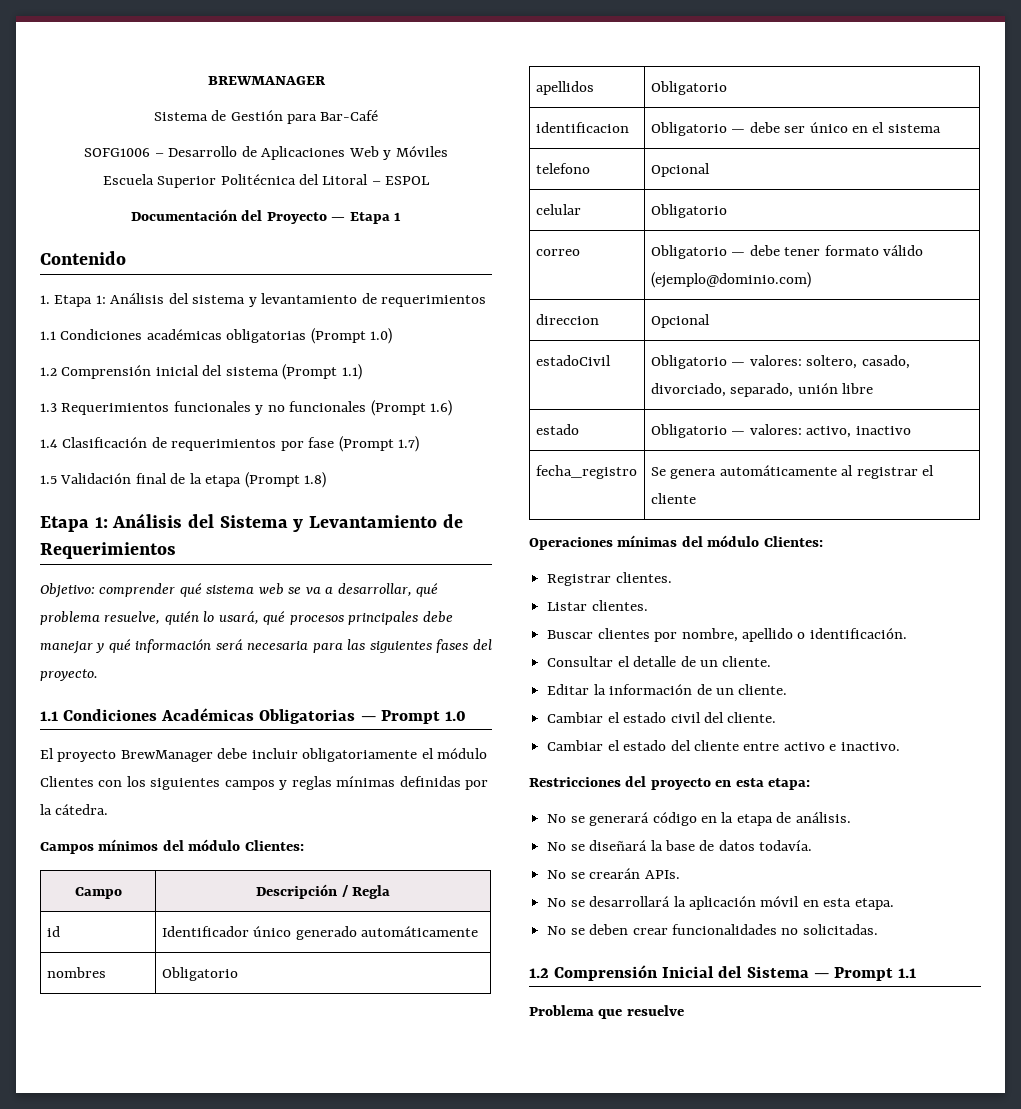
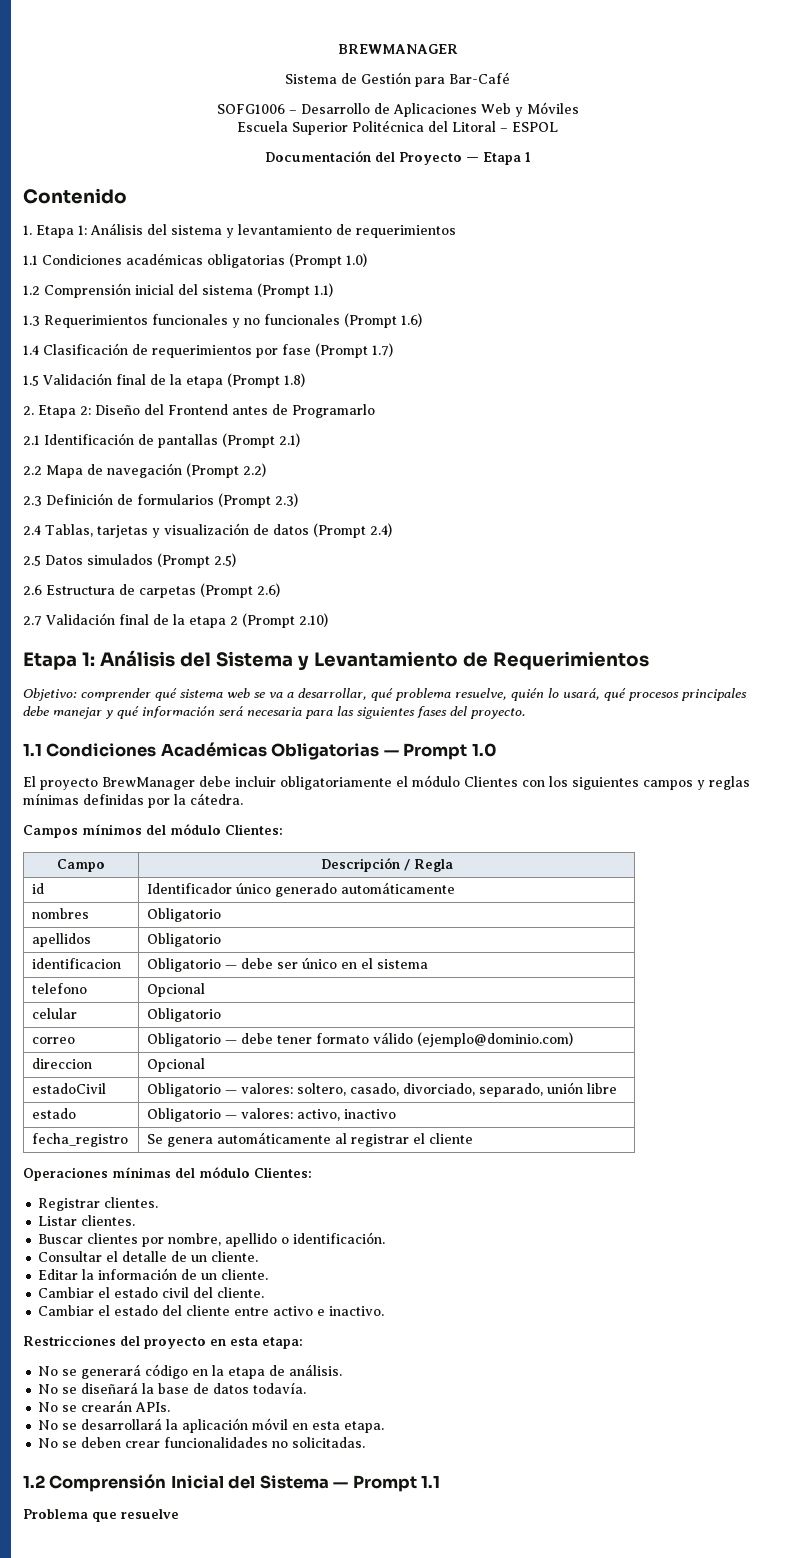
+ 2. Etapa 2: Diseño del Frontend antes de Programarlo
+ 2.1 Identificación de pantallas (Prompt 2.1)
+ 2.2 Mapa de navegación (Prompt 2.2)
+ 2.3 Definición de formularios (Prompt 2.3)
+ 2.4 Tablas, tarjetas y visualización de datos (Prompt 2.4)
+ 2.5 Datos simulados (Prompt 2.5)
+ 2.6 Estructura de carpetas (Prompt 2.6)
+ 2.7 Validación final de la etapa 2 (Prompt 2.10)

